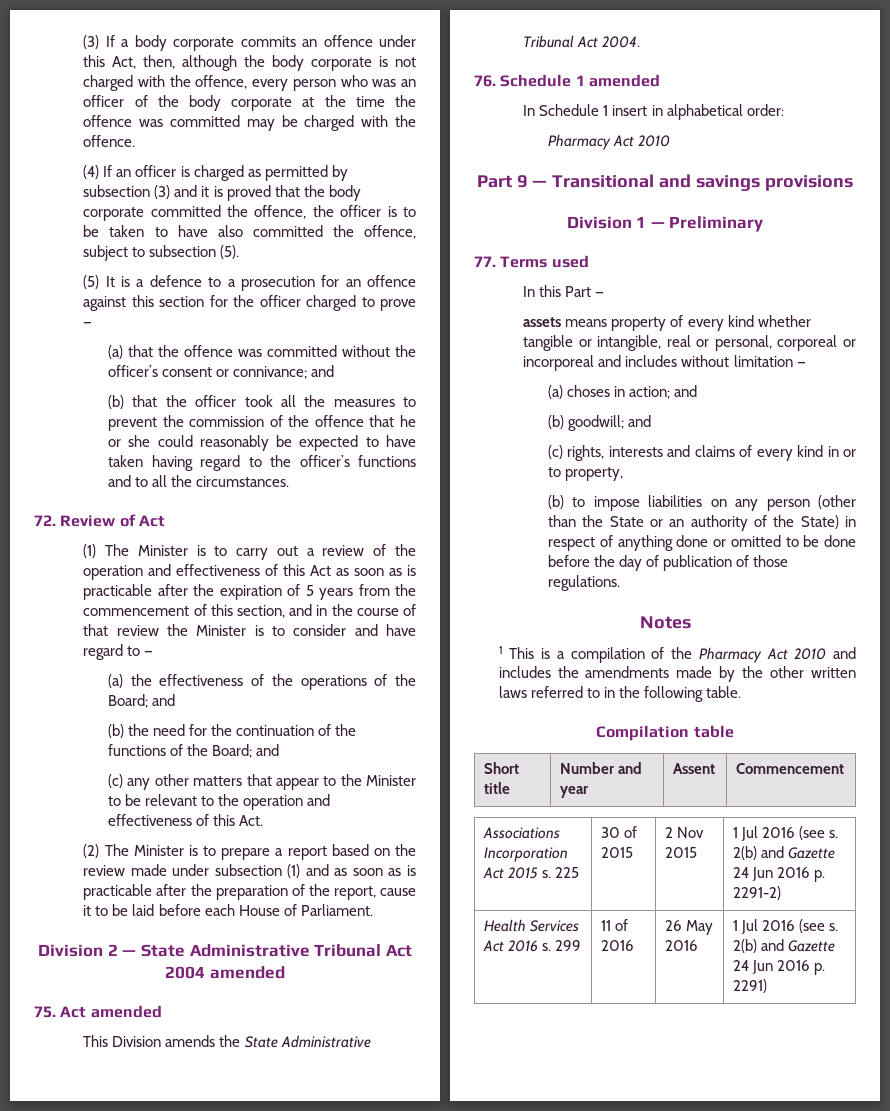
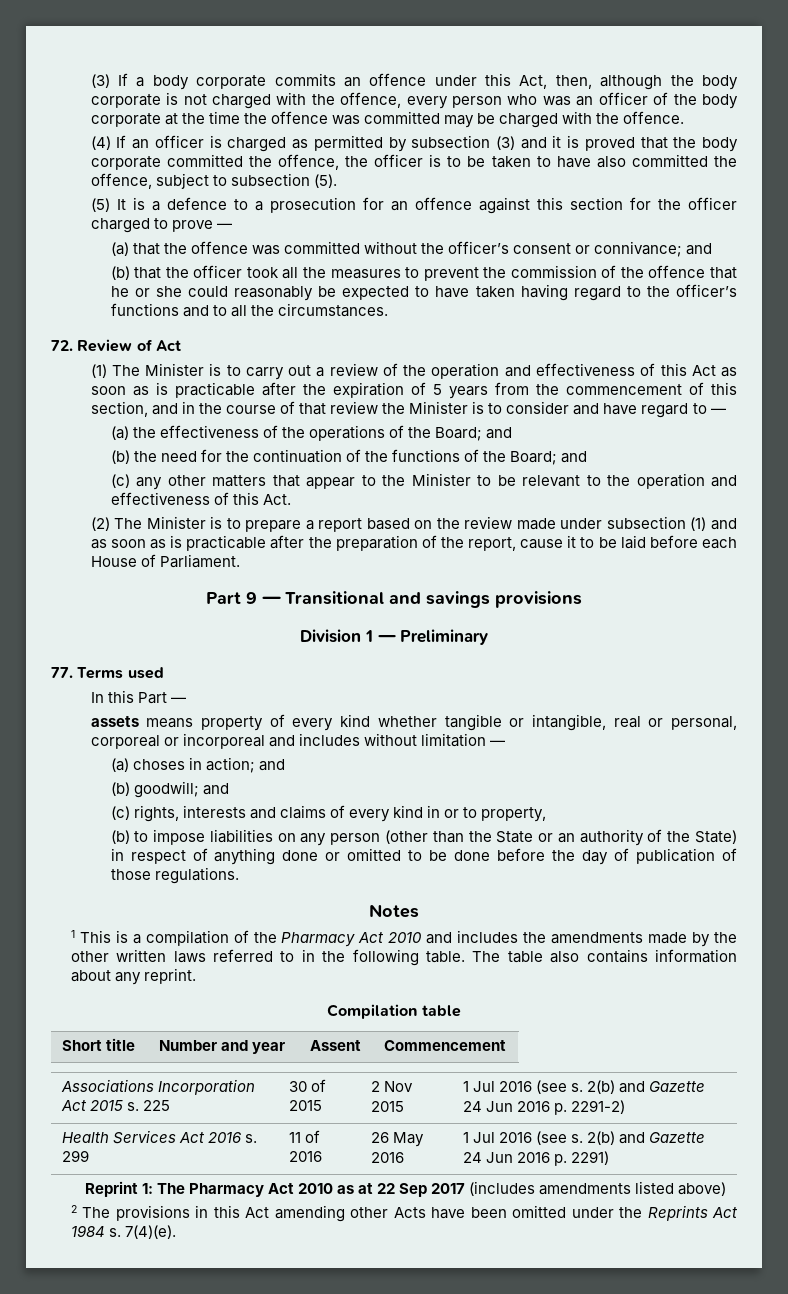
- Division 2 — State Administrative Tribunal Act 2004 amended
- 75. Act amended
- This Division amends the State Administrative Tribunal Act 2004.
- 76. Schedule 1 amended
- In Schedule 1 insert in alphabetical order:
- Pharmacy Act 2010
+ The table also contains information about any reprint.
+ Reprint 1: The Pharmacy Act 2010 as at 22 Sep 2017 (includes amendments listed above)
+ 2 The provisions in this Act amending other Acts have been omitted under the Reprints Act 1984 s. 7(4)(e).

